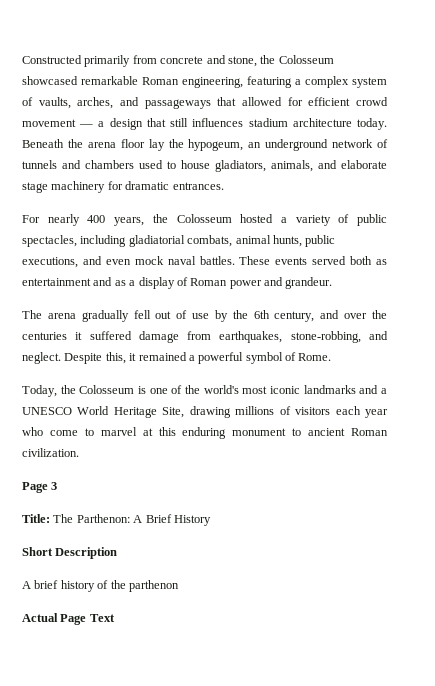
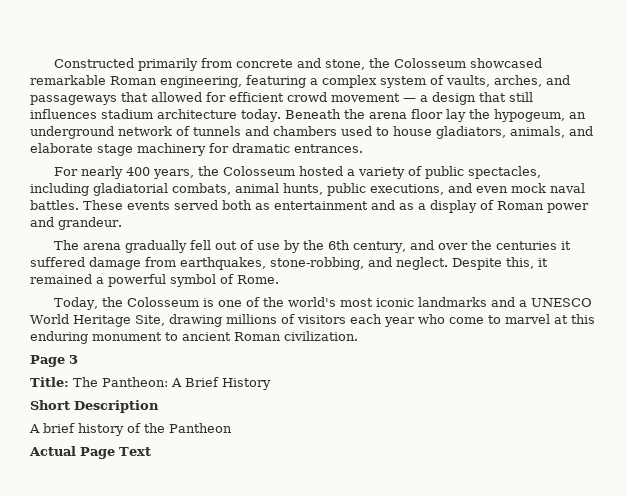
- Title: The Parthenon: A Brief History
+ Title: The Pantheon: A Brief History
- A brief history of the parthenon
+ A brief history of the Pantheon

